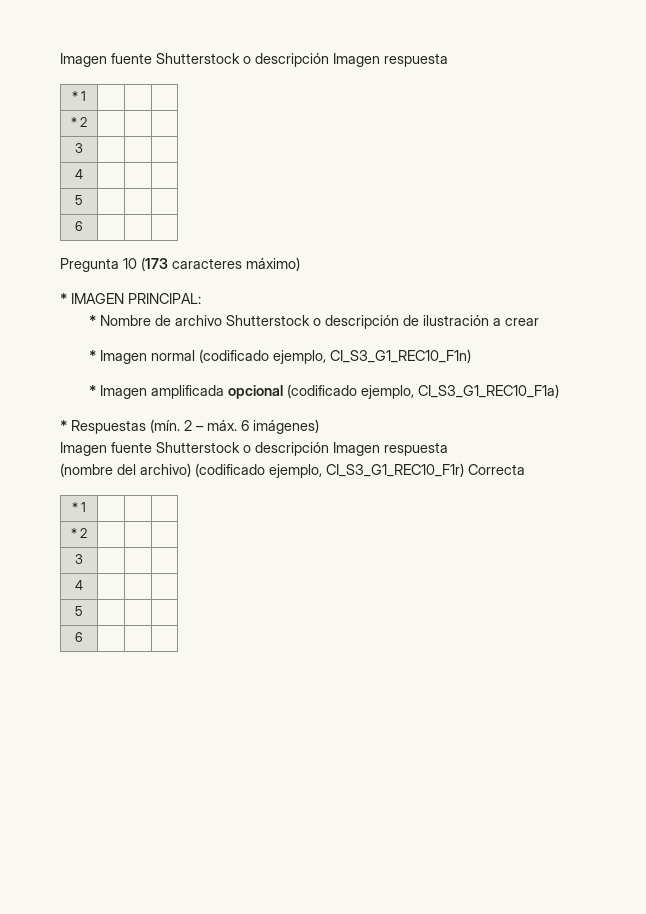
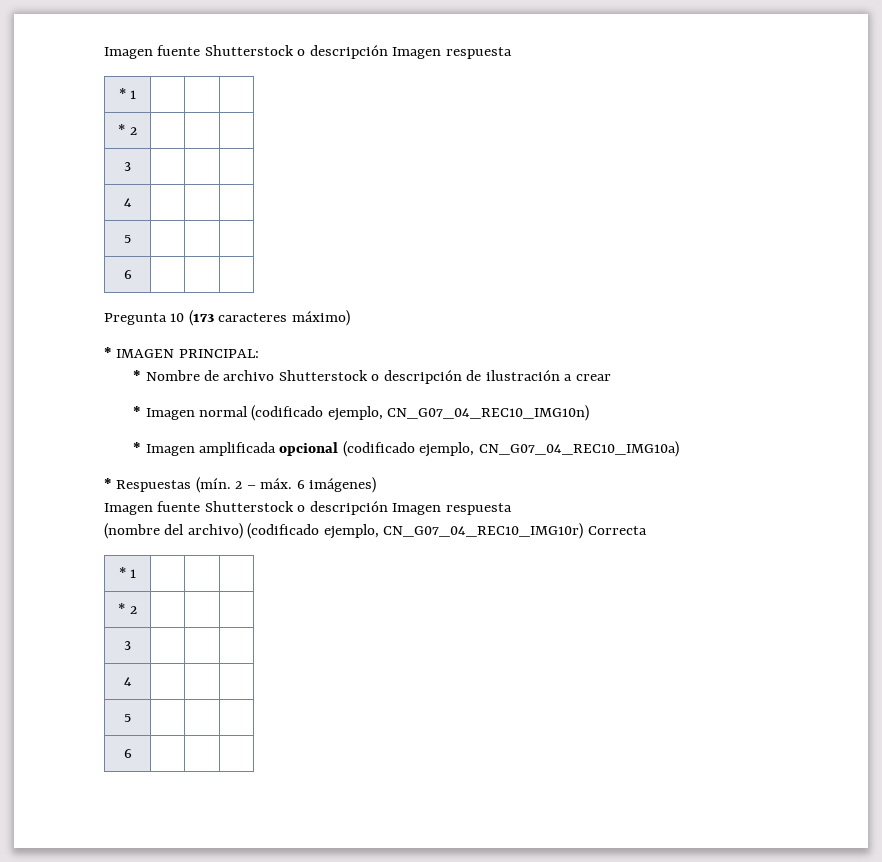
- * Imagen normal (codificado ejemplo, CI_S3_G1_REC10_F1n)
+ * Imagen normal (codificado ejemplo, CN_G07_04_REC10_IMG10n)
- * Imagen amplificada opcional (codificado ejemplo, CI_S3_G1_REC10_F1a)
+ * Imagen amplificada opcional (codificado ejemplo, CN_G07_04_REC10_IMG10a)
- (nombre del archivo) (codificado ejemplo, CI_S3_G1_REC10_F1r) Correcta
+ (nombre del archivo) (codificado ejemplo, CN_G07_04_REC10_IMG10r) Correcta

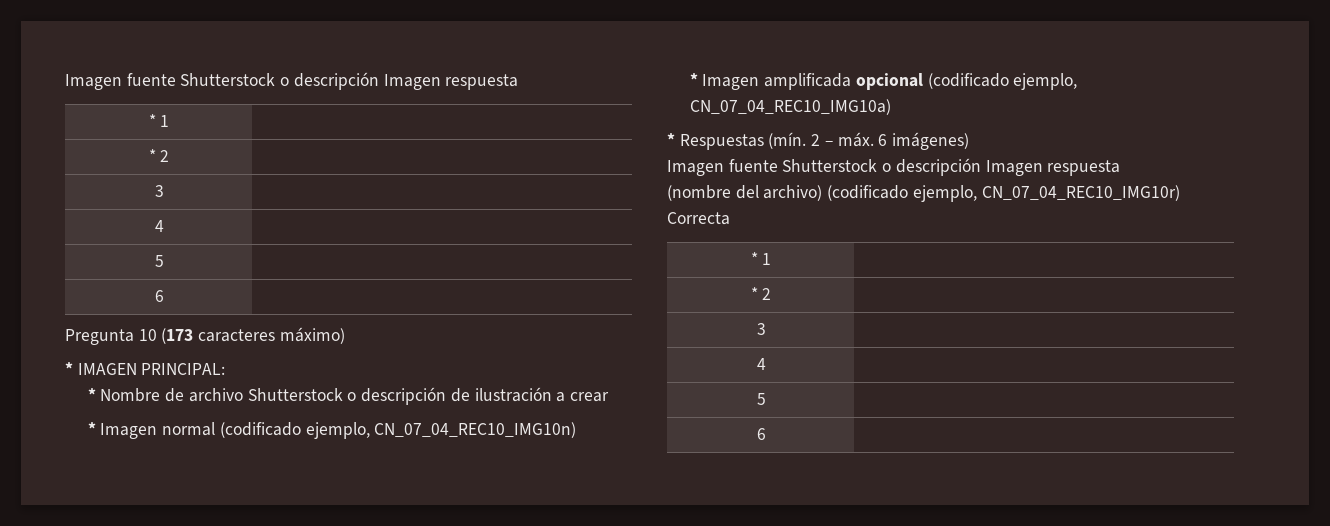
- * Imagen normal (codificado ejemplo, CN_G07_04_REC10_IMG10n)
+ * Imagen normal (codificado ejemplo, CN_07_04_REC10_IMG10n)
- * Imagen amplificada opcional (codificado ejemplo, CN_G07_04_REC10_IMG10a)
+ * Imagen amplificada opcional (codificado ejemplo, CN_07_04_REC10_IMG10a)
- (nombre del archivo) (codificado ejemplo, CN_G07_04_REC10_IMG10r) Correcta
+ (nombre del archivo) (codificado ejemplo, CN_07_04_REC10_IMG10r) Correcta

